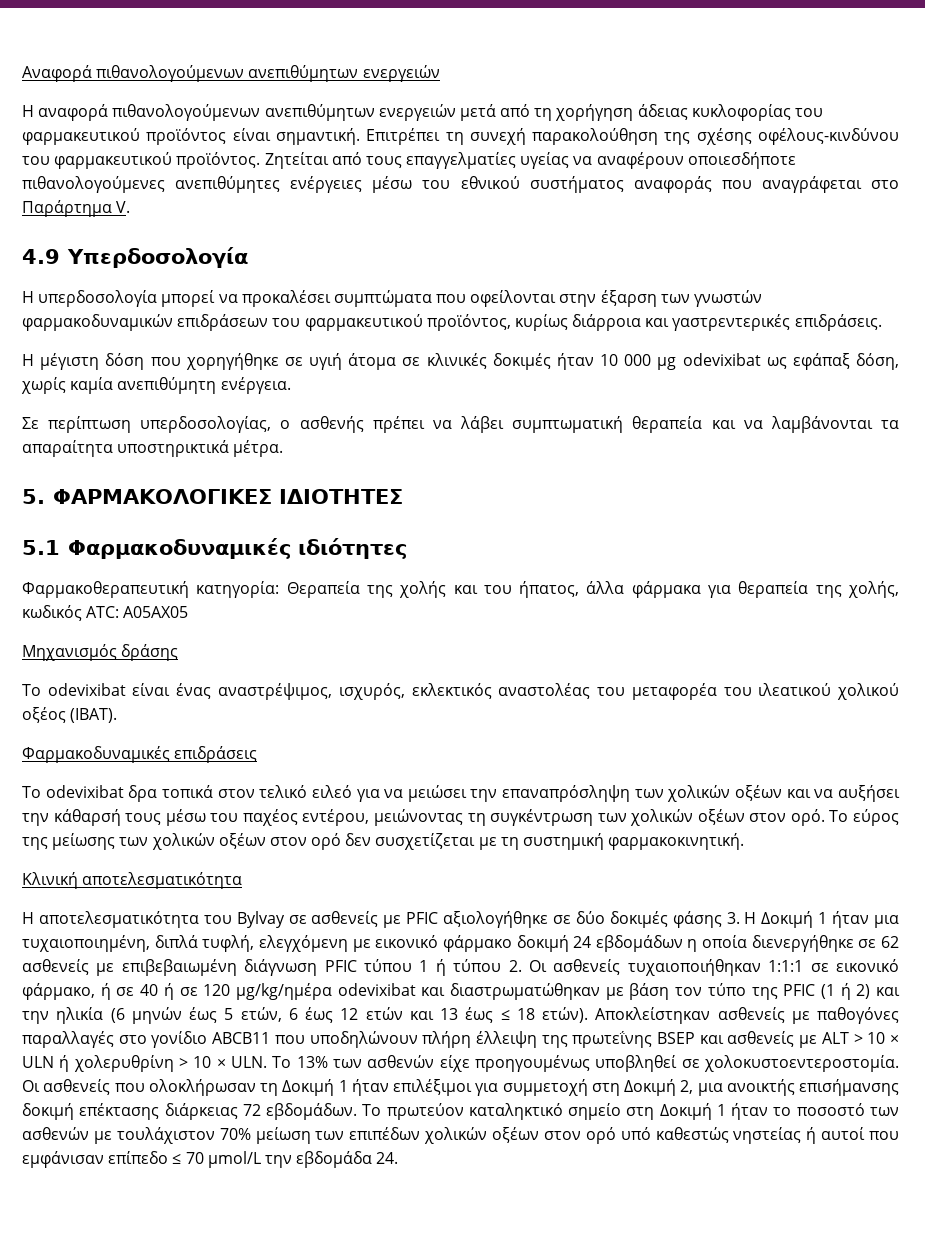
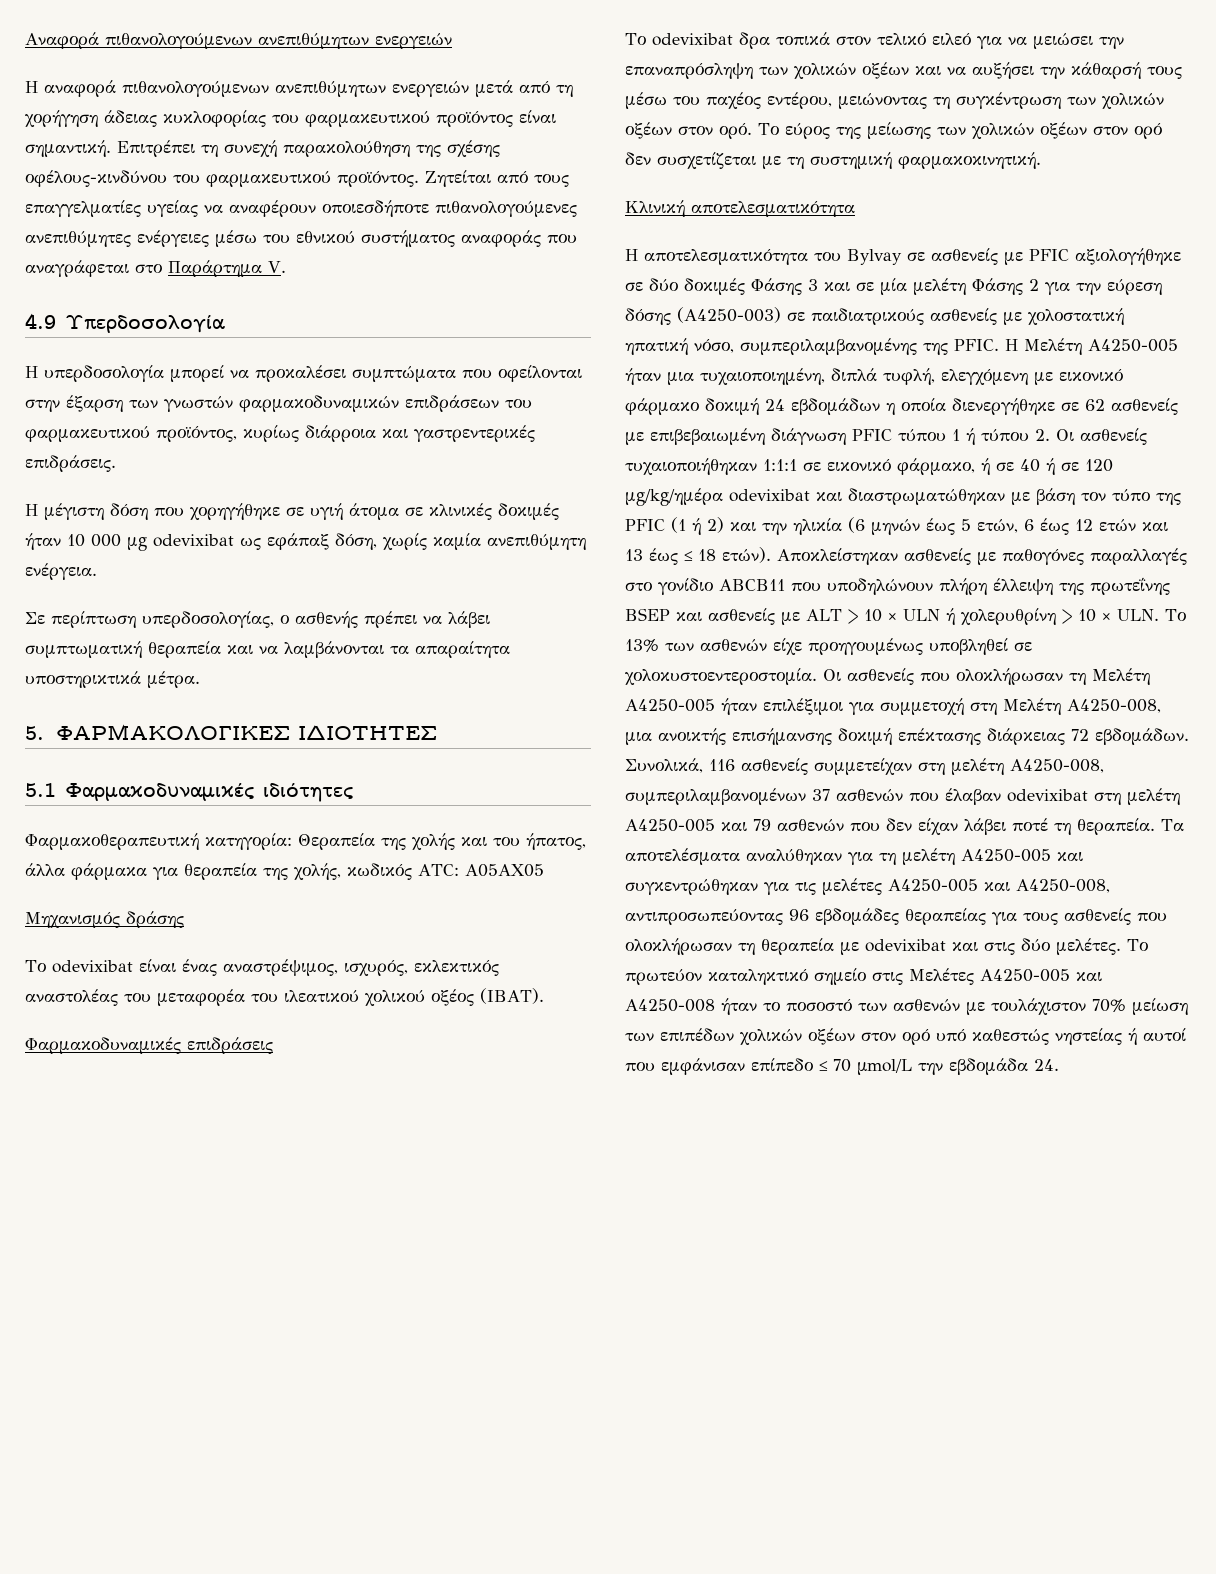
- Η αποτελεσματικότητα του Bylvay σε ασθενείς με PFIC αξιολογήθηκε σε δύο δοκιμές φάσης 3. Η Δοκιμή 1 ήταν μια τυχαιοποιημένη, διπλά τυφλή, ελεγχόμενη με εικονικό φάρμακο δοκιμή 24 εβδομάδων η οποία διενεργήθηκε σε 62 ασθενείς με επιβεβαιωμένη διάγνωση PFIC τύπου 1 ή τύπου 2. Οι ασθενείς τυχαιοποιήθηκαν 1:1:1 σε εικονικό φάρμακο, ή σε 40 ή σε 120 μg/kg/ημέρα odevixibat και διαστρωματώθηκαν με βάση τον τύπο της PFIC (1 ή 2) και την ηλικία (6 μηνών έως 5 ετών, 6 έως 12 ετών και 13 έως ≤ 18 ετών).
+ Η αποτελεσματικότητα του Bylvay σε ασθενείς με PFIC αξιολογήθηκε σε δύο δοκιμές Φάσης 3 και σε μία μελέτη Φάσης 2 για την εύρεση δόσης (A4250-003) σε παιδιατρικούς ασθενείς με χολοστατική ηπατική νόσο, συμπεριλαμβανομένης της PFIC. Η Μελέτη A4250-005 ήταν μια τυχαιοποιημένη, διπλά τυφλή, ελεγχόμενη με εικονικό φάρμακο δοκιμή 24 εβδομάδων η οποία διενεργήθηκε σε 62 ασθενείς με επιβεβαιωμένη διάγνωση PFIC τύπου 1 ή τύπου 2. Οι ασθενείς τυχαιοποιήθηκαν 1:1:1 σε εικονικό φάρμακο, ή σε 40 ή σε 120 μg/kg/ημέρα odevixibat και διαστρωματώθηκαν με βάση τον τύπο της PFIC (1 ή 2) και την ηλικία (6 μηνών έως 5 ετών, 6 έως 12 ετών και 13 έως ≤ 18 ετών).
- Οι ασθενείς που ολοκλήρωσαν τη Δοκιμή 1 ήταν επιλέξιμοι για συμμετοχή στη Δοκιμή 2, μια ανοικτής επισήμανσης δοκιμή επέκτασης διάρκειας 72 εβδομάδων.
+ Οι ασθενείς που ολοκλήρωσαν τη Μελέτη A4250-005 ήταν επιλέξιμοι για συμμετοχή στη Μελέτη A4250-008, μια ανοικτής επισήμανσης δοκιμή επέκτασης διάρκειας 72 εβδομάδων.
- Το πρωτεύον καταληκτικό σημείο στη Δοκιμή 1 ήταν το ποσοστό των ασθενών με τουλάχιστον 70% μείωση των επιπέδων χολικών οξέων στον ορό υπό καθεστώς νηστείας ή αυτοί που εμφάνισαν επίπεδο ≤ 70 µmol/L την εβδομάδα 24.
+ Συνολικά, 116 ασθενείς συμμετείχαν στη μελέτη A4250-008, συμπεριλαμβανομένων 37 ασθενών που έλαβαν odevixibat στη μελέτη A4250-005 και 79 ασθενών που δεν είχαν λάβει ποτέ τη θεραπεία. Τα αποτελέσματα αναλύθηκαν για τη μελέτη A4250-005 και συγκεντρώθηκαν για τις μελέτες A4250-005 και A4250-008, αντιπροσωπεύοντας 96 εβδομάδες θεραπείας για τους ασθενείς που ολοκλήρωσαν τη θεραπεία με odevixibat και στις δύο μελέτες. Το πρωτεύον καταληκτικό σημείο στις Μελέτες A4250-005 και A4250-008 ήταν το ποσοστό των ασθενών με τουλάχιστον 70% μείωση των επιπέδων χολικών οξέων στον ορό υπό καθεστώς νηστείας ή αυτοί που εμφάνισαν επίπεδο ≤ 70 µmol/L την εβδομάδα 24.

